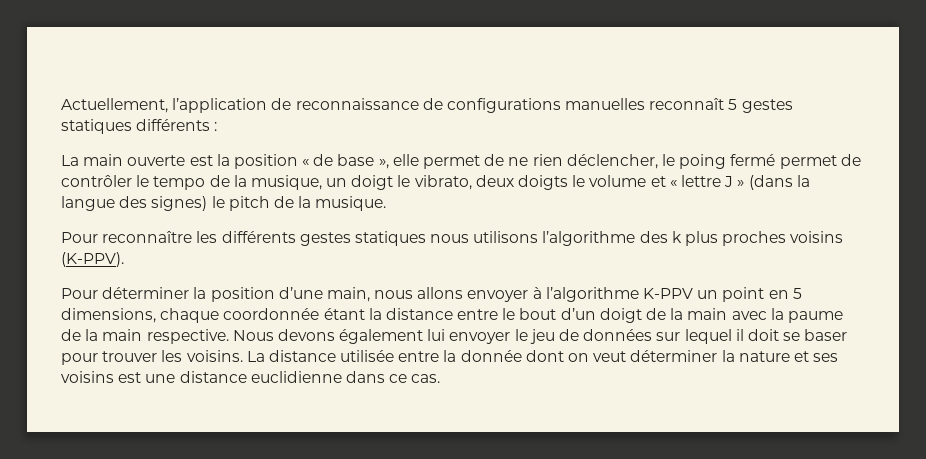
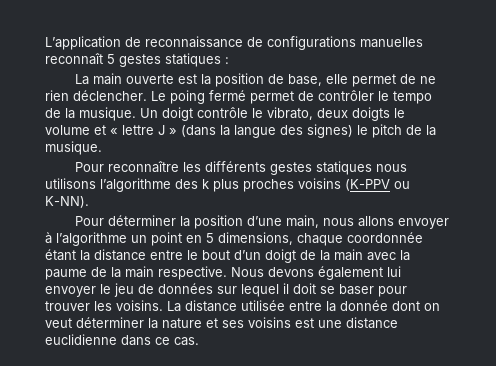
- Actuellement, l’application de reconnaissance de configurations manuelles reconnaît 5 gestes statiques différents :
+ L’application de reconnaissance de configurations manuelles reconnaît 5 gestes statiques :
- La main ouverte est la position « de base », elle permet de ne rien déclencher, le poing fermé permet de contrôler le tempo de la musique, un doigt le vibrato, deux doigts le volume et « lettre J » (dans la langue des signes) le pitch de la musique.
+ La main ouverte est la position de base, elle permet de ne rien déclencher. Le poing fermé permet de contrôler le tempo de la musique. Un doigt contrôle le vibrato, deux doigts le volume et « lettre J » (dans la langue des signes) le pitch de la musique.
- Pour reconnaître les différents gestes statiques nous utilisons l’algorithme des k plus proches voisins (K-PPV).
+ Pour reconnaître les différents gestes statiques nous utilisons l’algorithme des k plus proches voisins (K-PPV ou K-NN).
- Pour déterminer la position d’une main, nous allons envoyer à l’algorithme K-PPV un point en 5 dimensions, chaque coordonnée étant la distance entre le bout d’un doigt de la main avec la paume de la main respective.
+ Pour déterminer la position d’une main, nous allons envoyer à l’algorithme un point en 5 dimensions, chaque coordonnée étant la distance entre le bout d’un doigt de la main avec la paume de la main respective.

